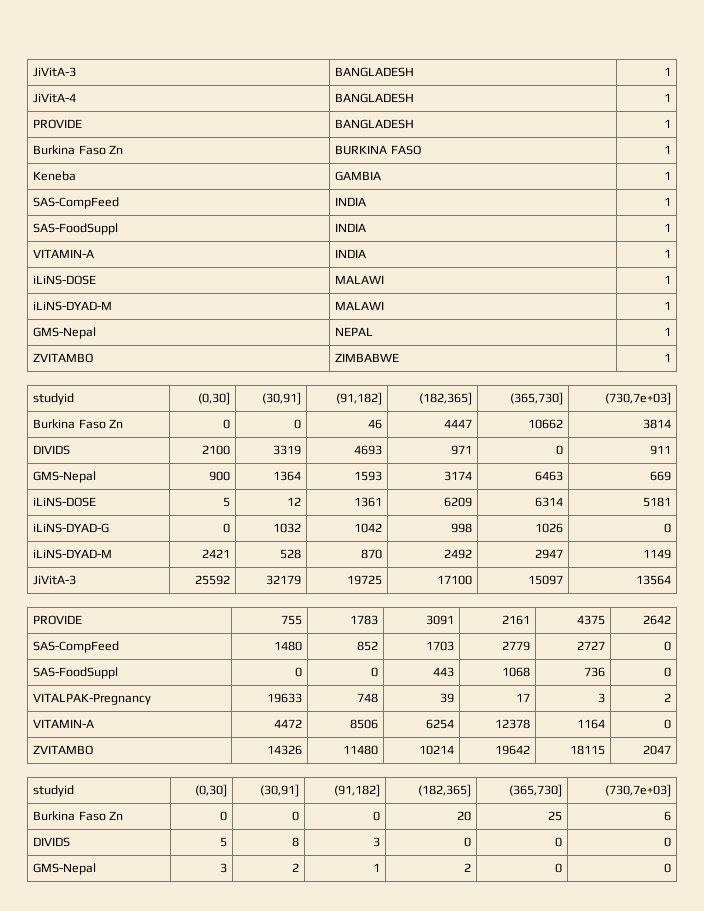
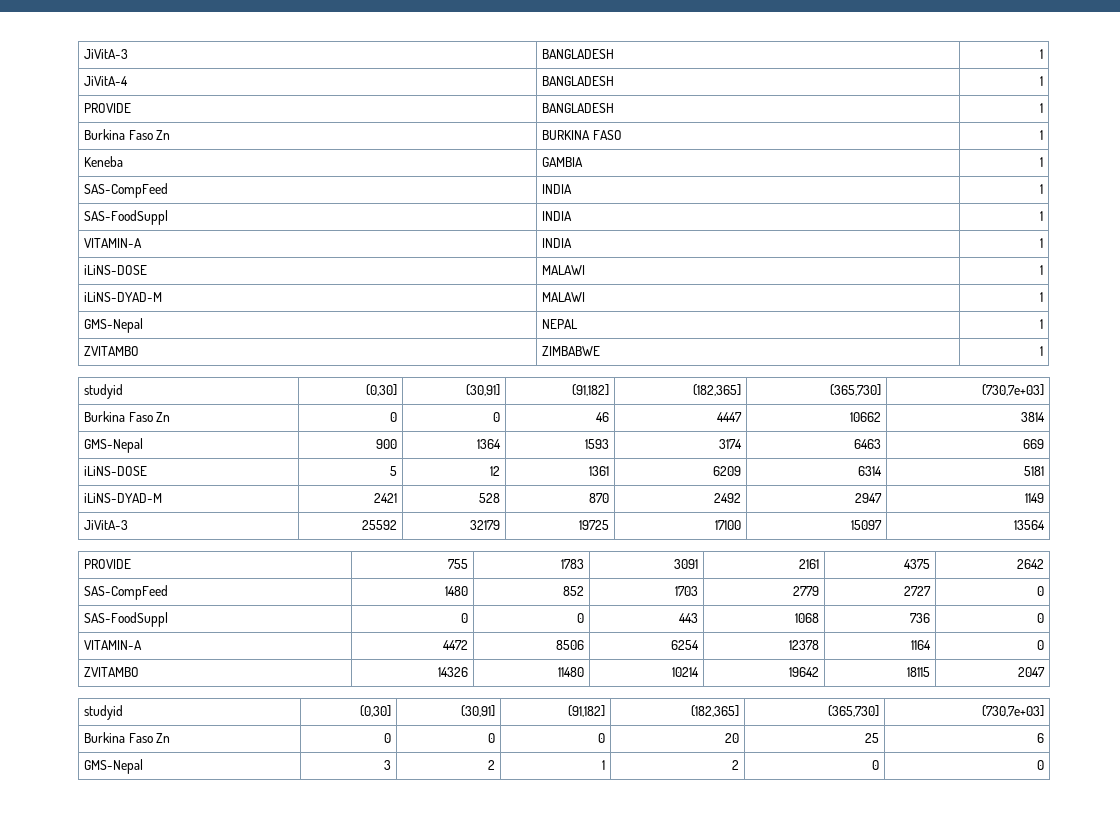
- DIVIDS | 2100 | 3319 | 4693 | 971 | 0 | 911
- iLiNS-DYAD-G | 0 | 1032 | 1042 | 998 | 1026 | 0
- VITALPAK-Pregnancy | 19633 | 748 | 39 | 17 | 3 | 2
- DIVIDS | 5 | 8 | 3 | 0 | 0 | 0

